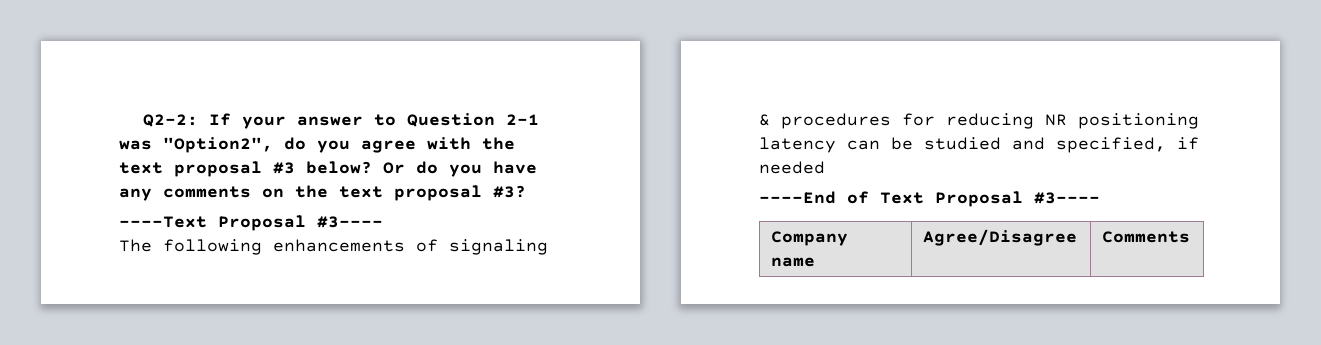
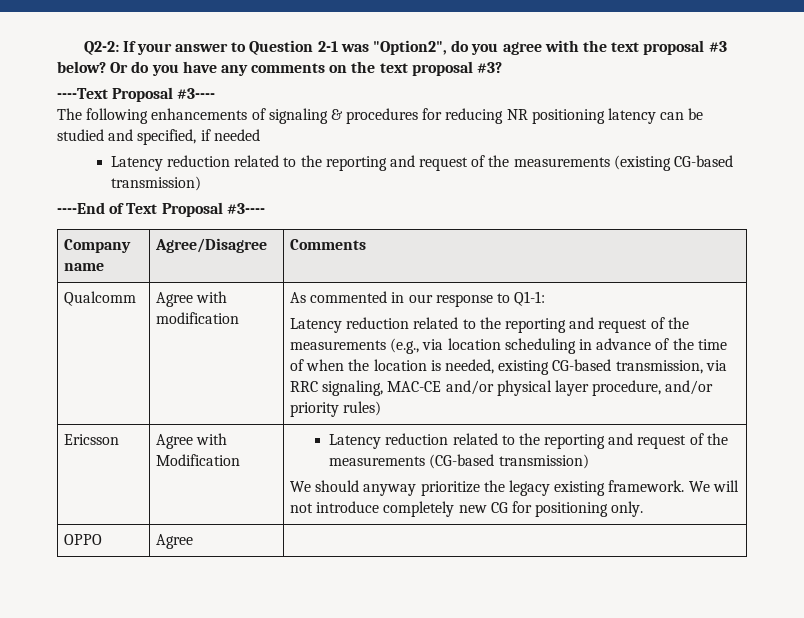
+ Latency reduction related to the reporting and request of the measurements (existing CG-based transmission)
+ Qualcomm | Agree with modification | As commented in our response to Q1-1:
+ Latency reduction related to the reporting and request of the measurements (e.g., via location scheduling in advance of the time of when the location is needed, existing CG-based transmission, via RRC signaling, MAC-CE and/or physical layer procedure, and/or priority rules)
+ Ericsson | Agree with Modification | Latency reduction related to the reporting and request of the measurements (CG-based transmission)
+ We should anyway prioritize the legacy existing framework. We will not introduce completely new CG for positioning only.
+ OPPO | Agree |

